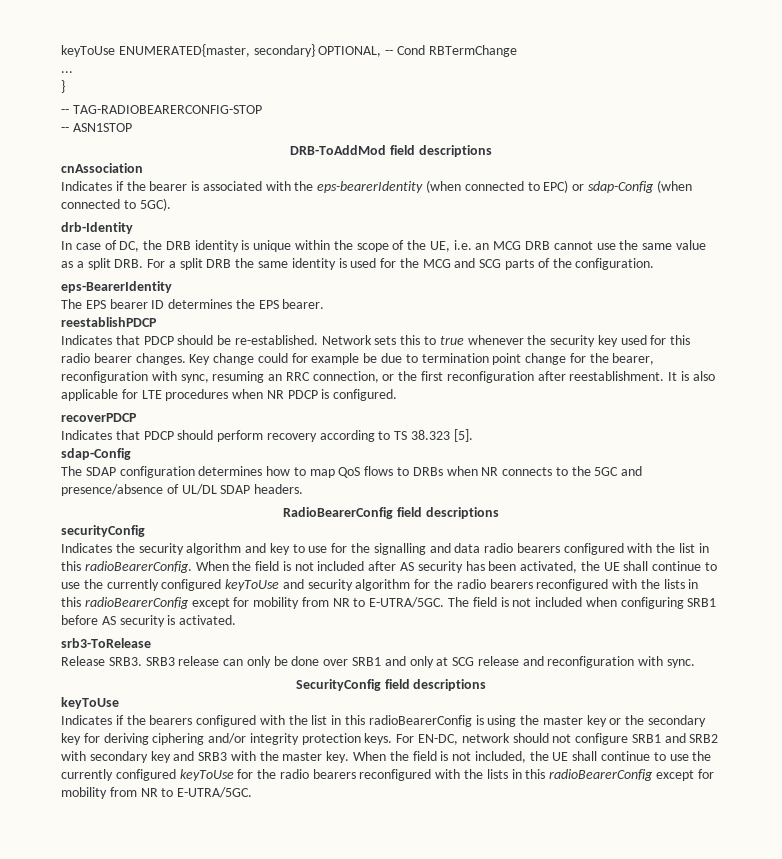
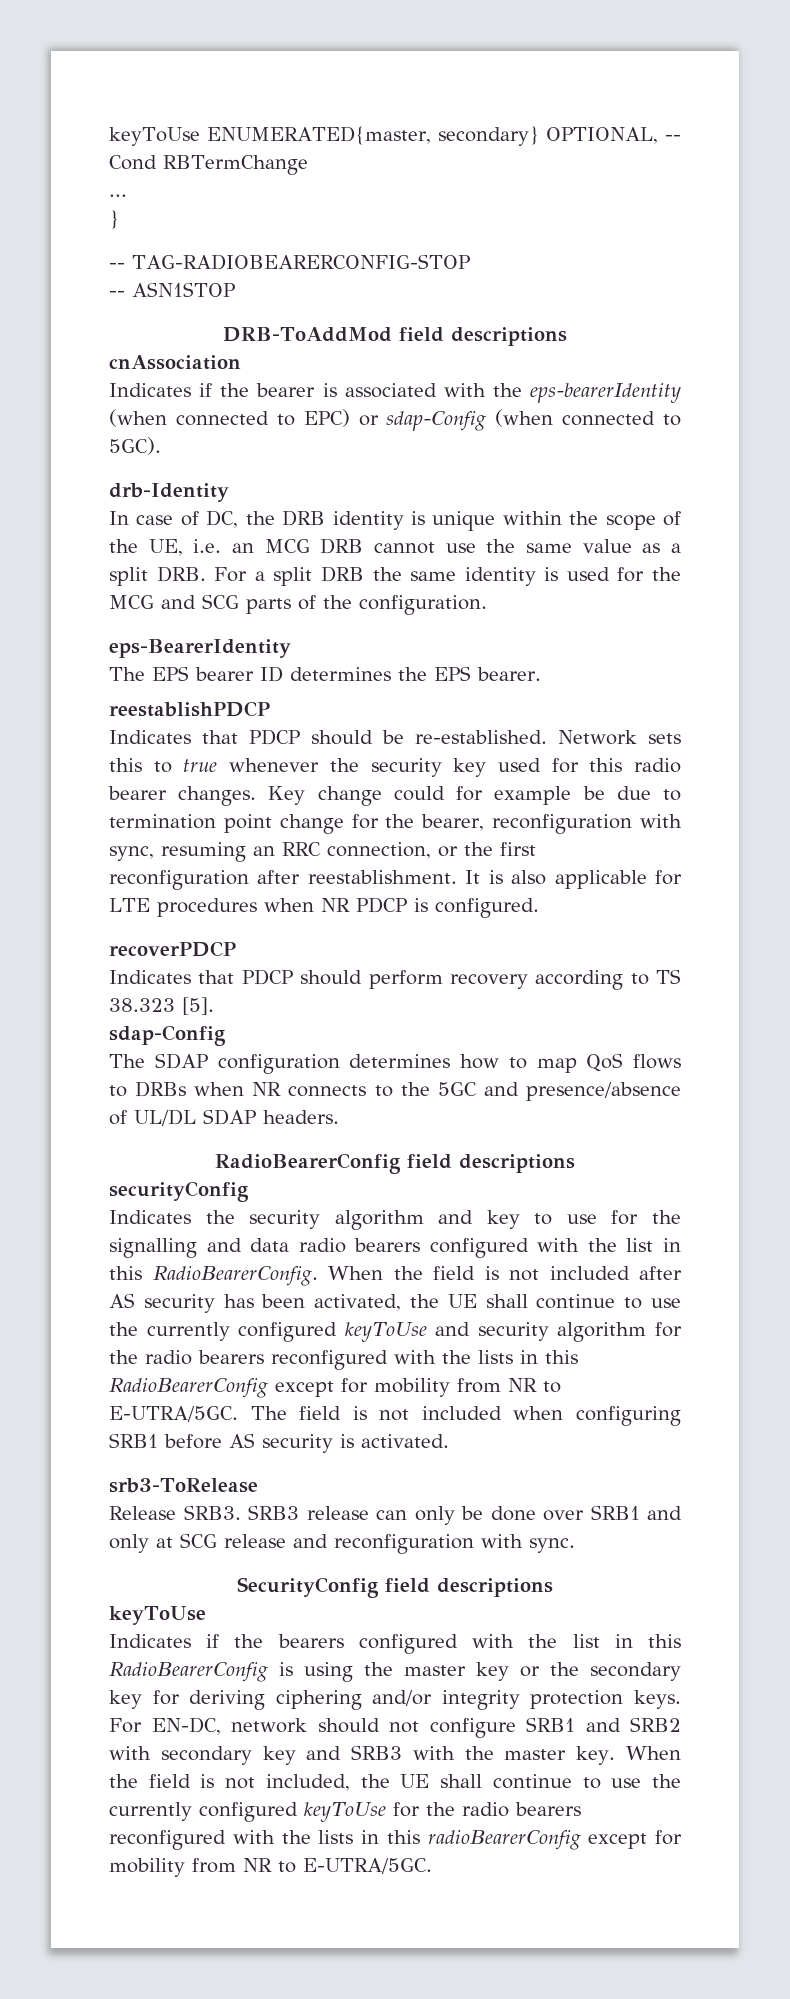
- Indicates the security algorithm and key to use for the signalling and data radio bearers configured with the list in this radioBearerConfig.
+ Indicates the security algorithm and key to use for the signalling and data radio bearers configured with the list in this RadioBearerConfig.
- When the field is not included after AS security has been activated, the UE shall continue to use the currently configured keyToUse and security algorithm for the radio bearers reconfigured with the lists in this radioBearerConfig except for mobility from NR to E-UTRA/5GC.
+ When the field is not included after AS security has been activated, the UE shall continue to use the currently configured keyToUse and security algorithm for the radio bearers reconfigured with the lists in this RadioBearerConfig except for mobility from NR to E-UTRA/5GC.
- Indicates if the bearers configured with the list in this radioBearerConfig is using the master key or the secondary key for deriving ciphering and/or integrity protection keys.
+ Indicates if the bearers configured with the list in this RadioBearerConfig is using the master key or the secondary key for deriving ciphering and/or integrity protection keys.

